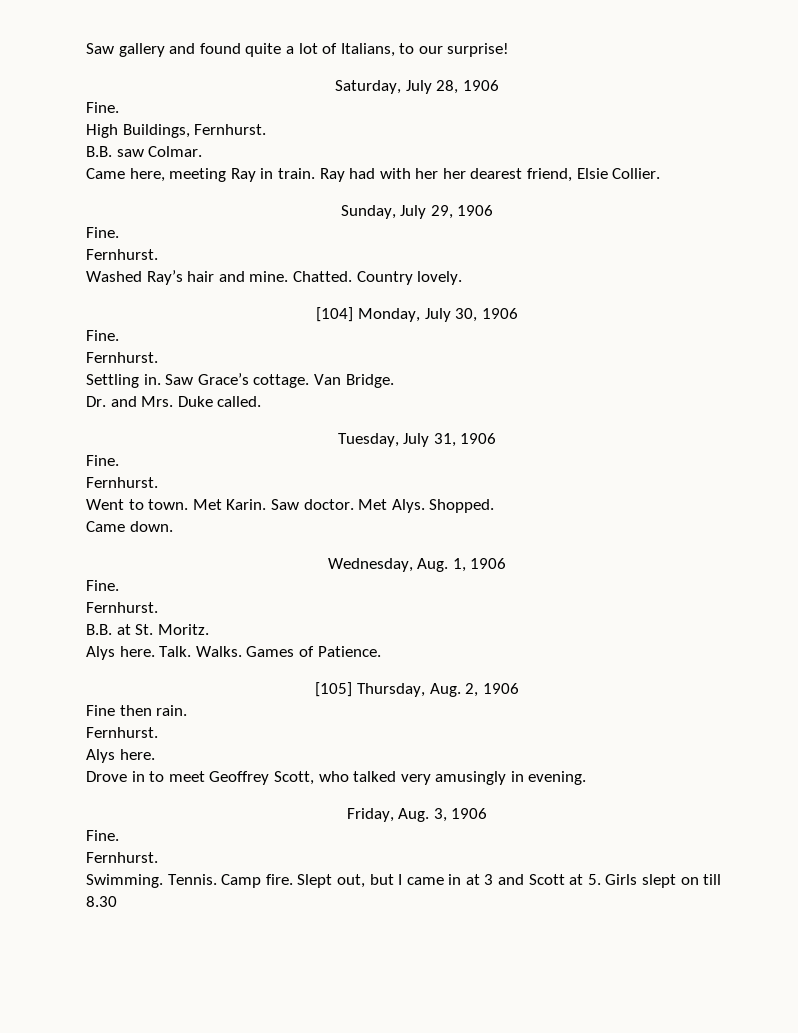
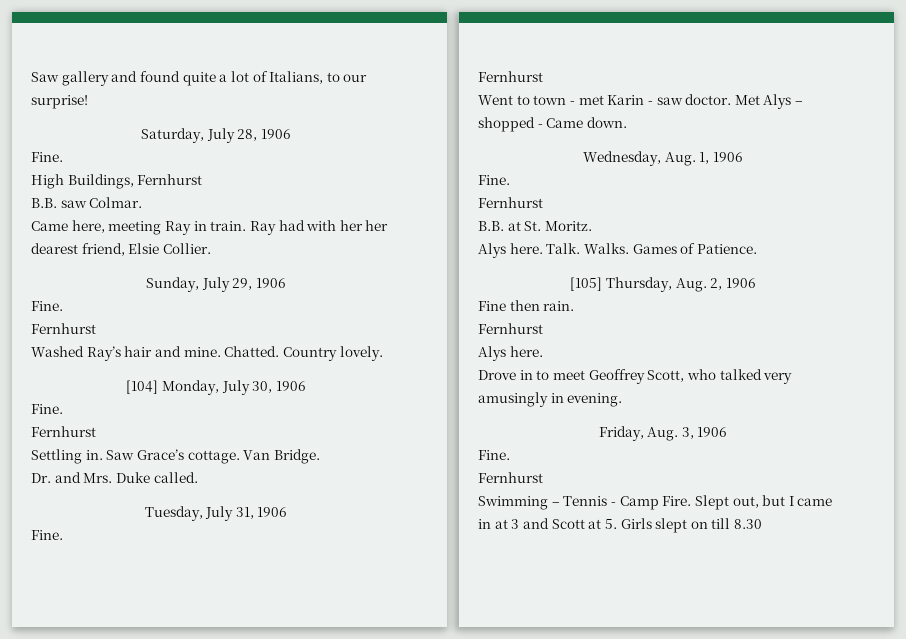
- High Buildings, Fernhurst.
+ High Buildings, Fernhurst
  Sunday, July 29, 1906
  Fine.
- Fernhurst.
+ Fernhurst
  [104] Monday, July 30, 1906
  Fine.
- Fernhurst.
+ Fernhurst
  Tuesday, July 31, 1906
  Fine.
- Fernhurst.
+ Fernhurst
- Went to town. Met Karin. Saw doctor. Met Alys. Shopped.
- Came down.
+ Went to town - met Karin - saw doctor. Met Alys – shopped - Came down.
  Wednesday, Aug. 1, 1906
  Fine.
- Fernhurst.
+ Fernhurst
  Fine then rain.
- Fernhurst.
+ Fernhurst
  Friday, Aug. 3, 1906
  Fine.
- Fernhurst.
- Swimming. Tennis. Camp fire.
+ Fernhurst
+ Swimming – Tennis - Camp Fire.

